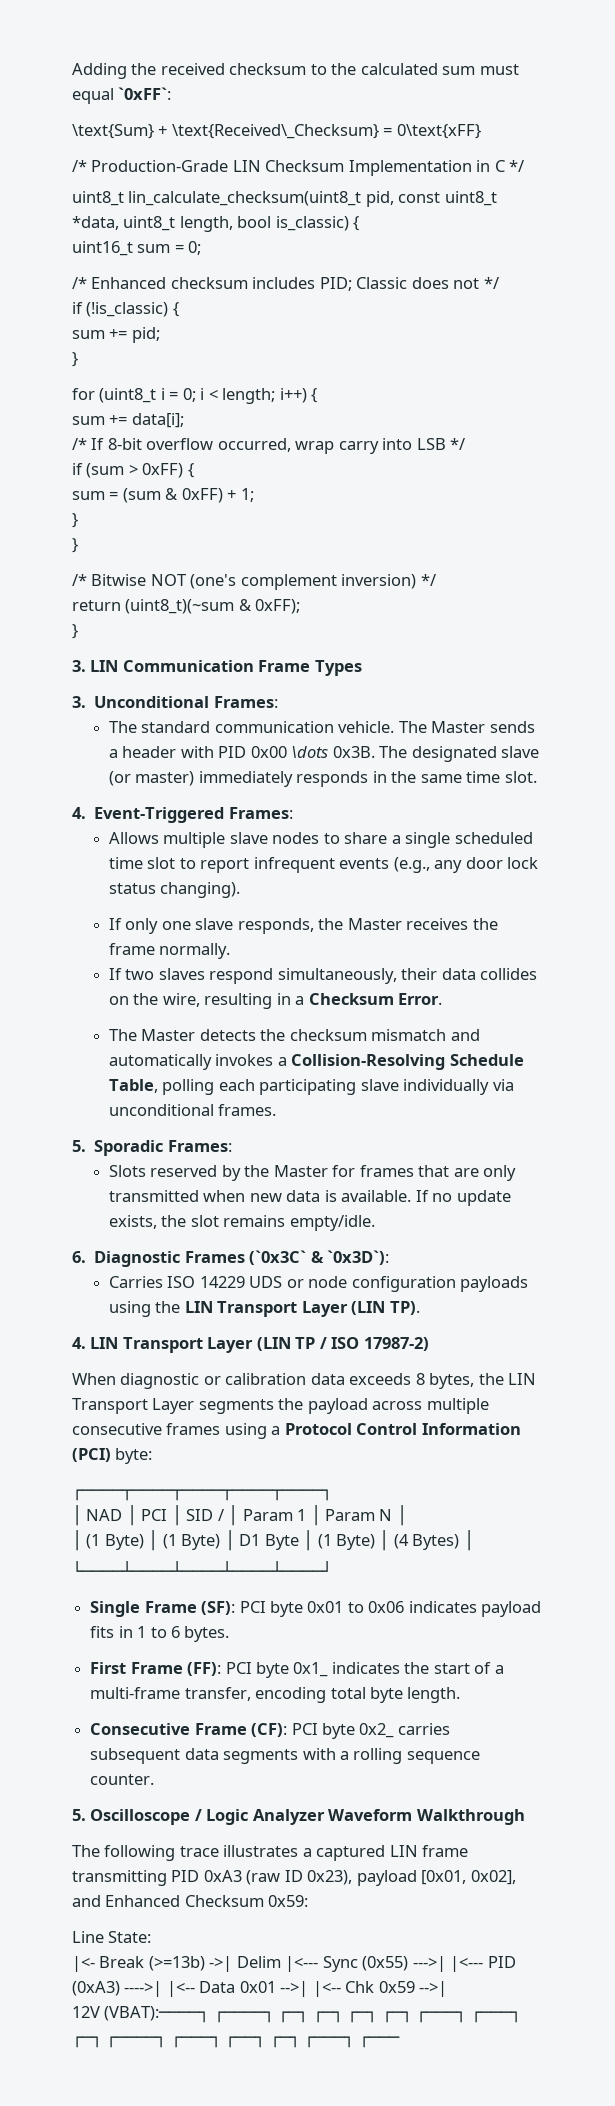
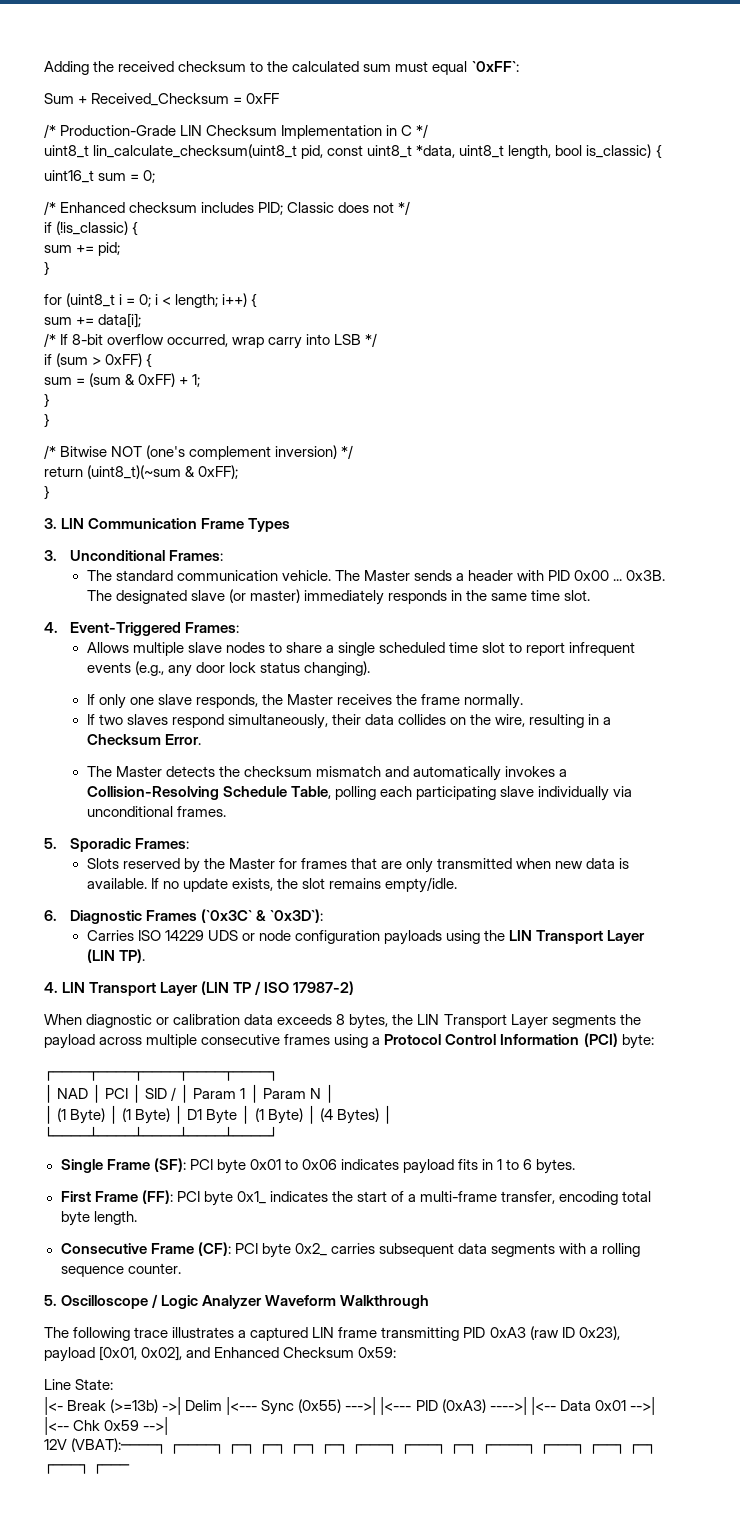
- \text{Sum} + \text{Received\_Checksum} = 0\text{xFF}
+ Sum + Received_Checksum = 0xFF
- The Master sends a header with PID 0x00 \dots 0x3B.
+ The Master sends a header with PID 0x00 ... 0x3B.

